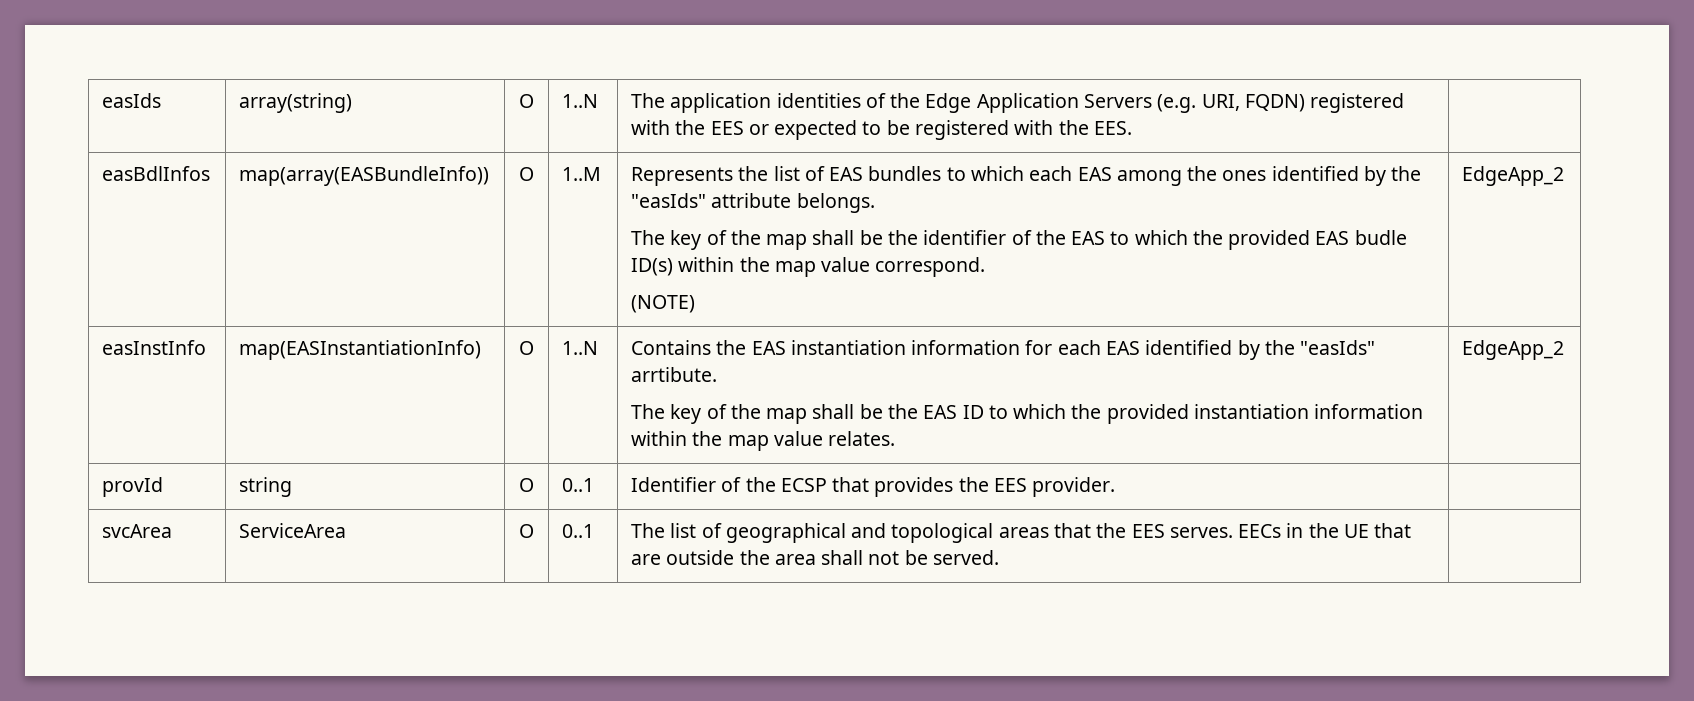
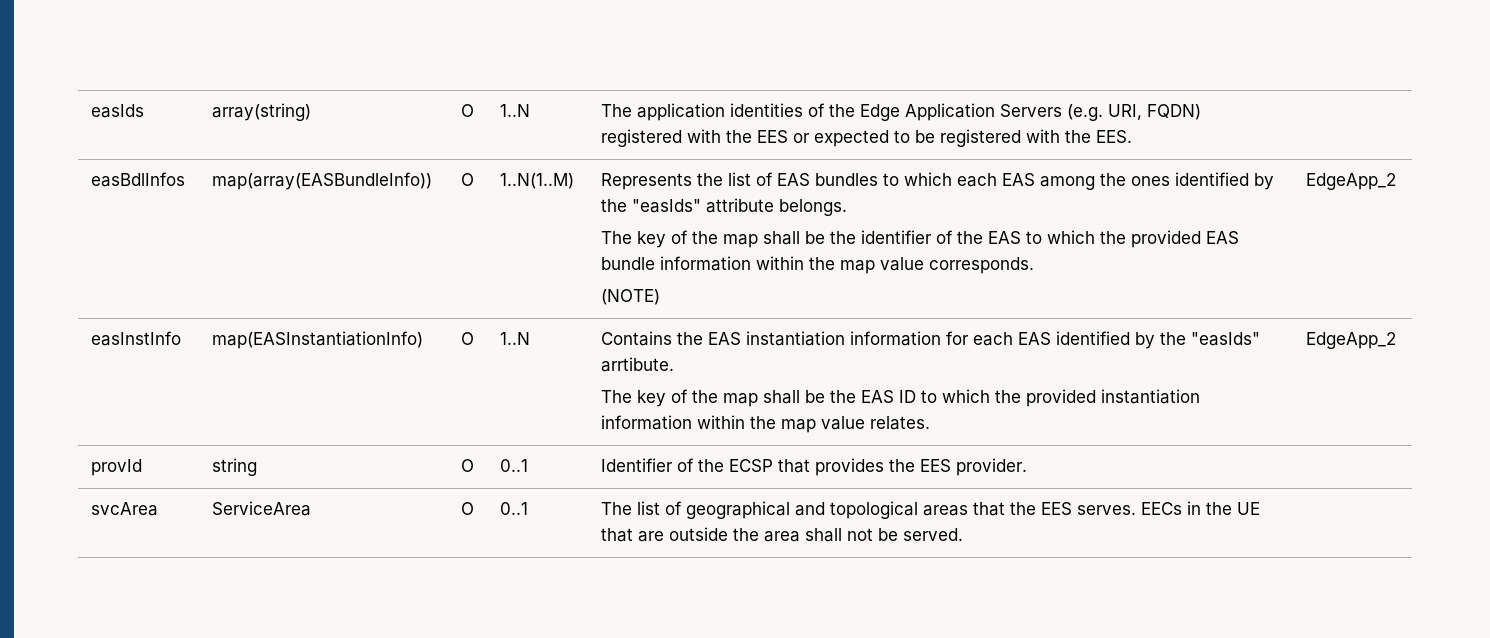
- 1..M
+ 1..N(1..M)
- The key of the map shall be the identifier of the EAS to which the provided EAS budle ID(s) within the map value correspond.
+ The key of the map shall be the identifier of the EAS to which the provided EAS bundle information within the map value corresponds.

